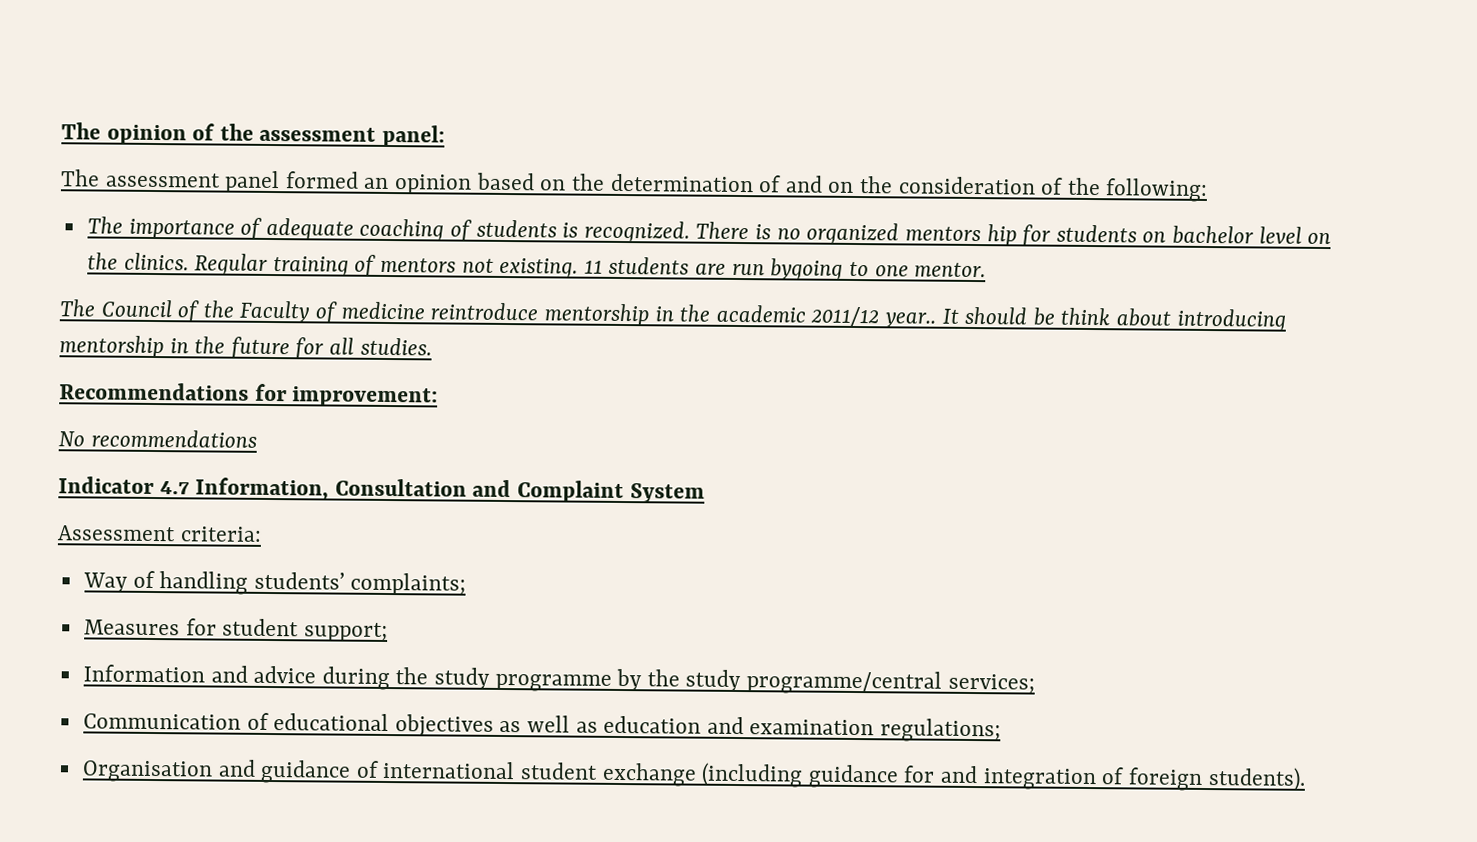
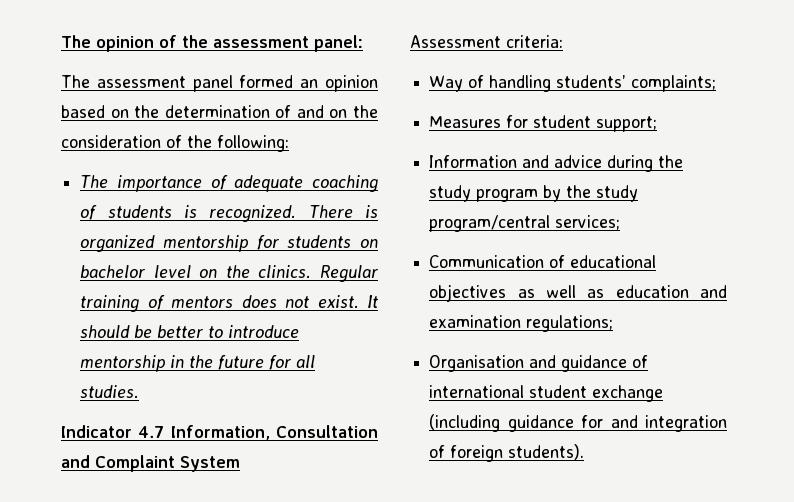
- There is no organized mentors hip for students on bachelor level on the clinics.
+ There is organized mentorship for students on bachelor level on the clinics.
- Regular training of mentors not existing. 11 students are run bygoing to one mentor.
- The Council of the Faculty of medicine reintroduce mentorship in the academic 2011/12 year.. It should be think about introducing mentorship in the future for all studies.
+ Regular training of mentors does not exist. It should be better to introduce mentorship in the future for all studies.
- Recommendations for improvement:
- No recommendations
- Information and advice during the study programme by the study programme/central services;
+ Information and advice during the study program by the study program/central services;

